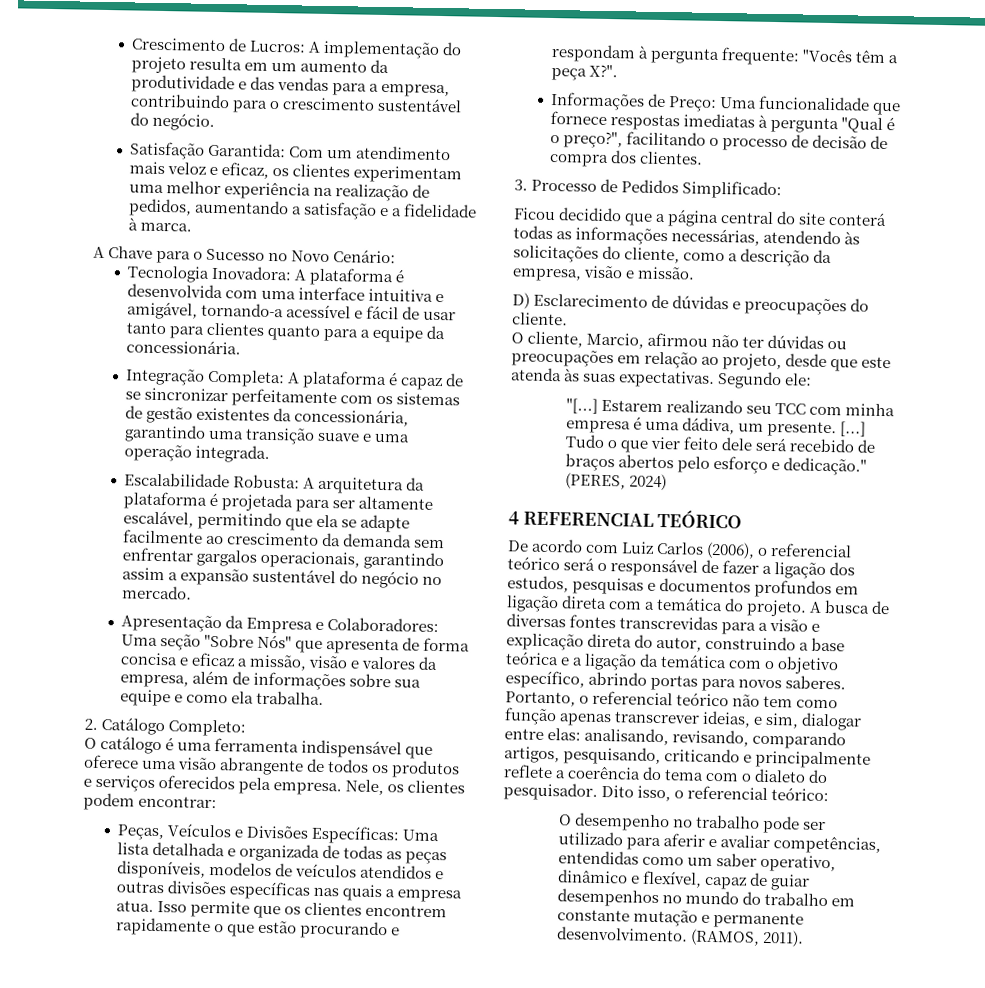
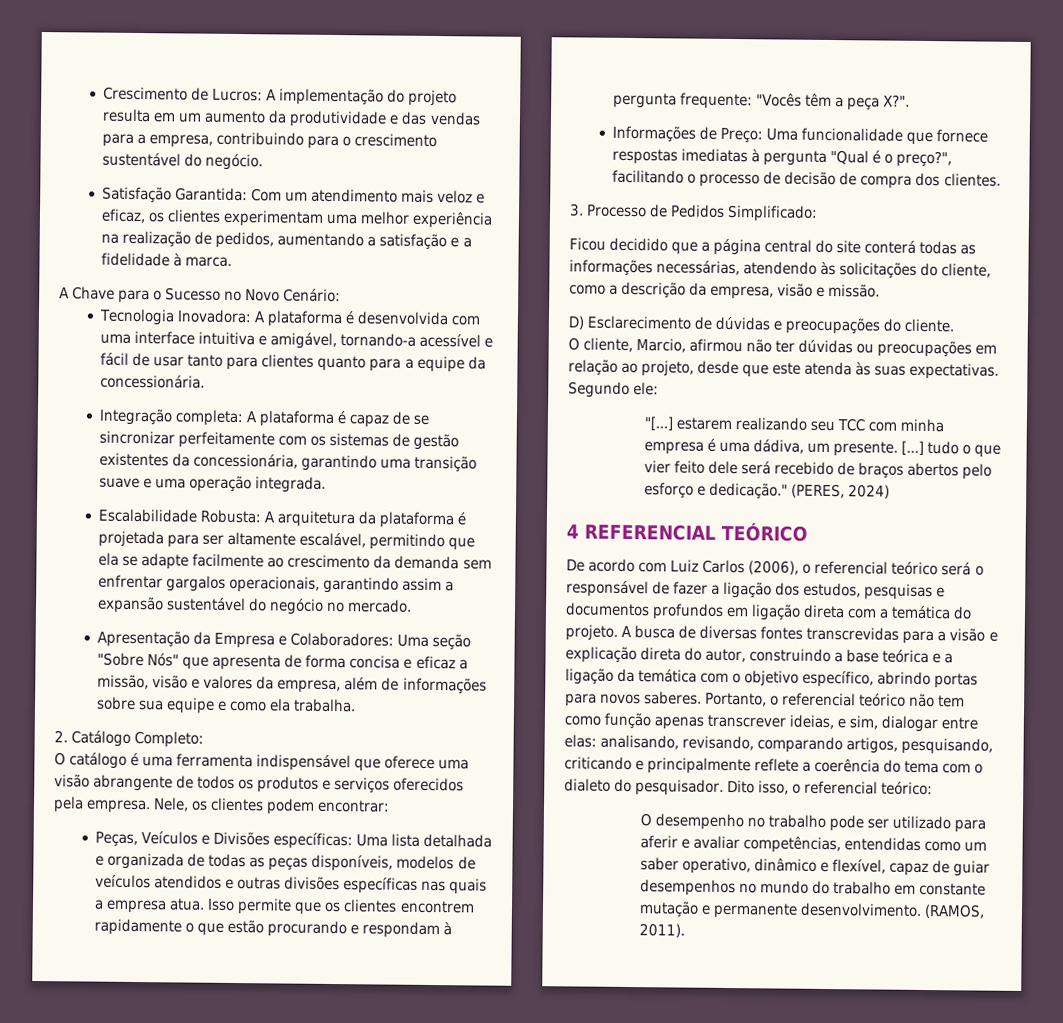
- Integração Completa: A plataforma é capaz de se sincronizar perfeitamente com os sistemas de gestão existentes da concessionária, garantindo uma transição suave e uma operação integrada.
+ Integração completa: A plataforma é capaz de se sincronizar perfeitamente com os sistemas de gestão existentes da concessionária, garantindo uma transição suave e uma operação integrada.
- Peças, Veículos e Divisões Específicas: Uma lista detalhada e organizada de todas as peças disponíveis, modelos de veículos atendidos e outras divisões específicas nas quais a empresa atua.
+ Peças, Veículos e Divisões específicas: Uma lista detalhada e organizada de todas as peças disponíveis, modelos de veículos atendidos e outras divisões específicas nas quais a empresa atua.
- "[...] Estarem realizando seu TCC com minha empresa é uma dádiva, um presente.
+ "[...] estarem realizando seu TCC com minha empresa é uma dádiva, um presente.
- [...] Tudo o que vier feito dele será recebido de braços abertos pelo esforço e dedicação."
+ [...] tudo o que vier feito dele será recebido de braços abertos pelo esforço e dedicação."

